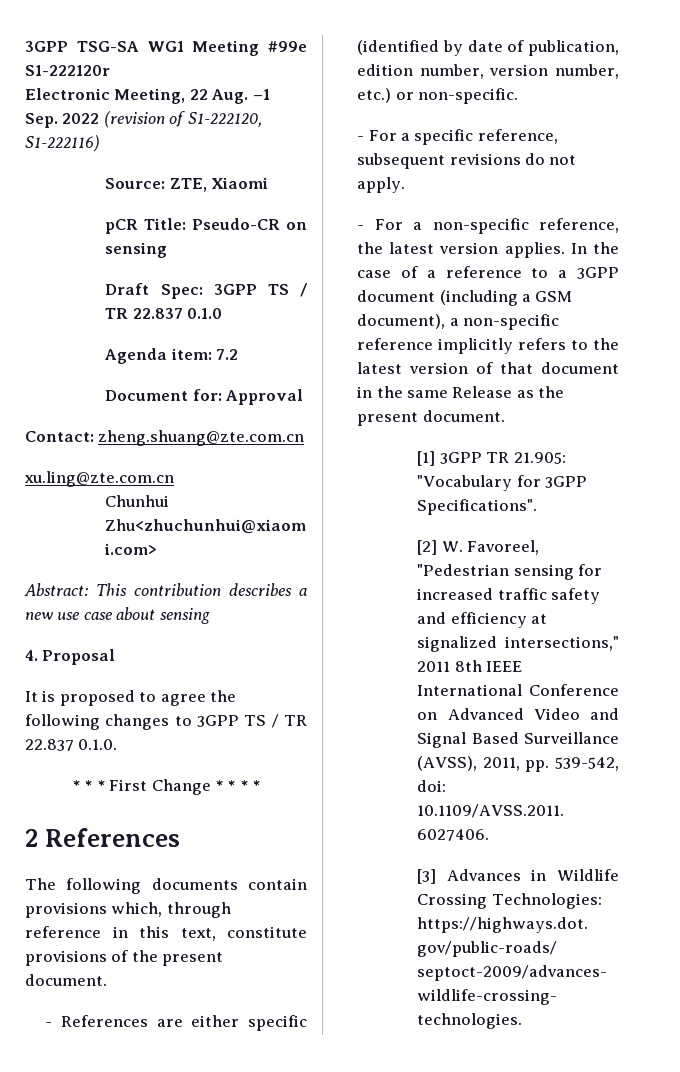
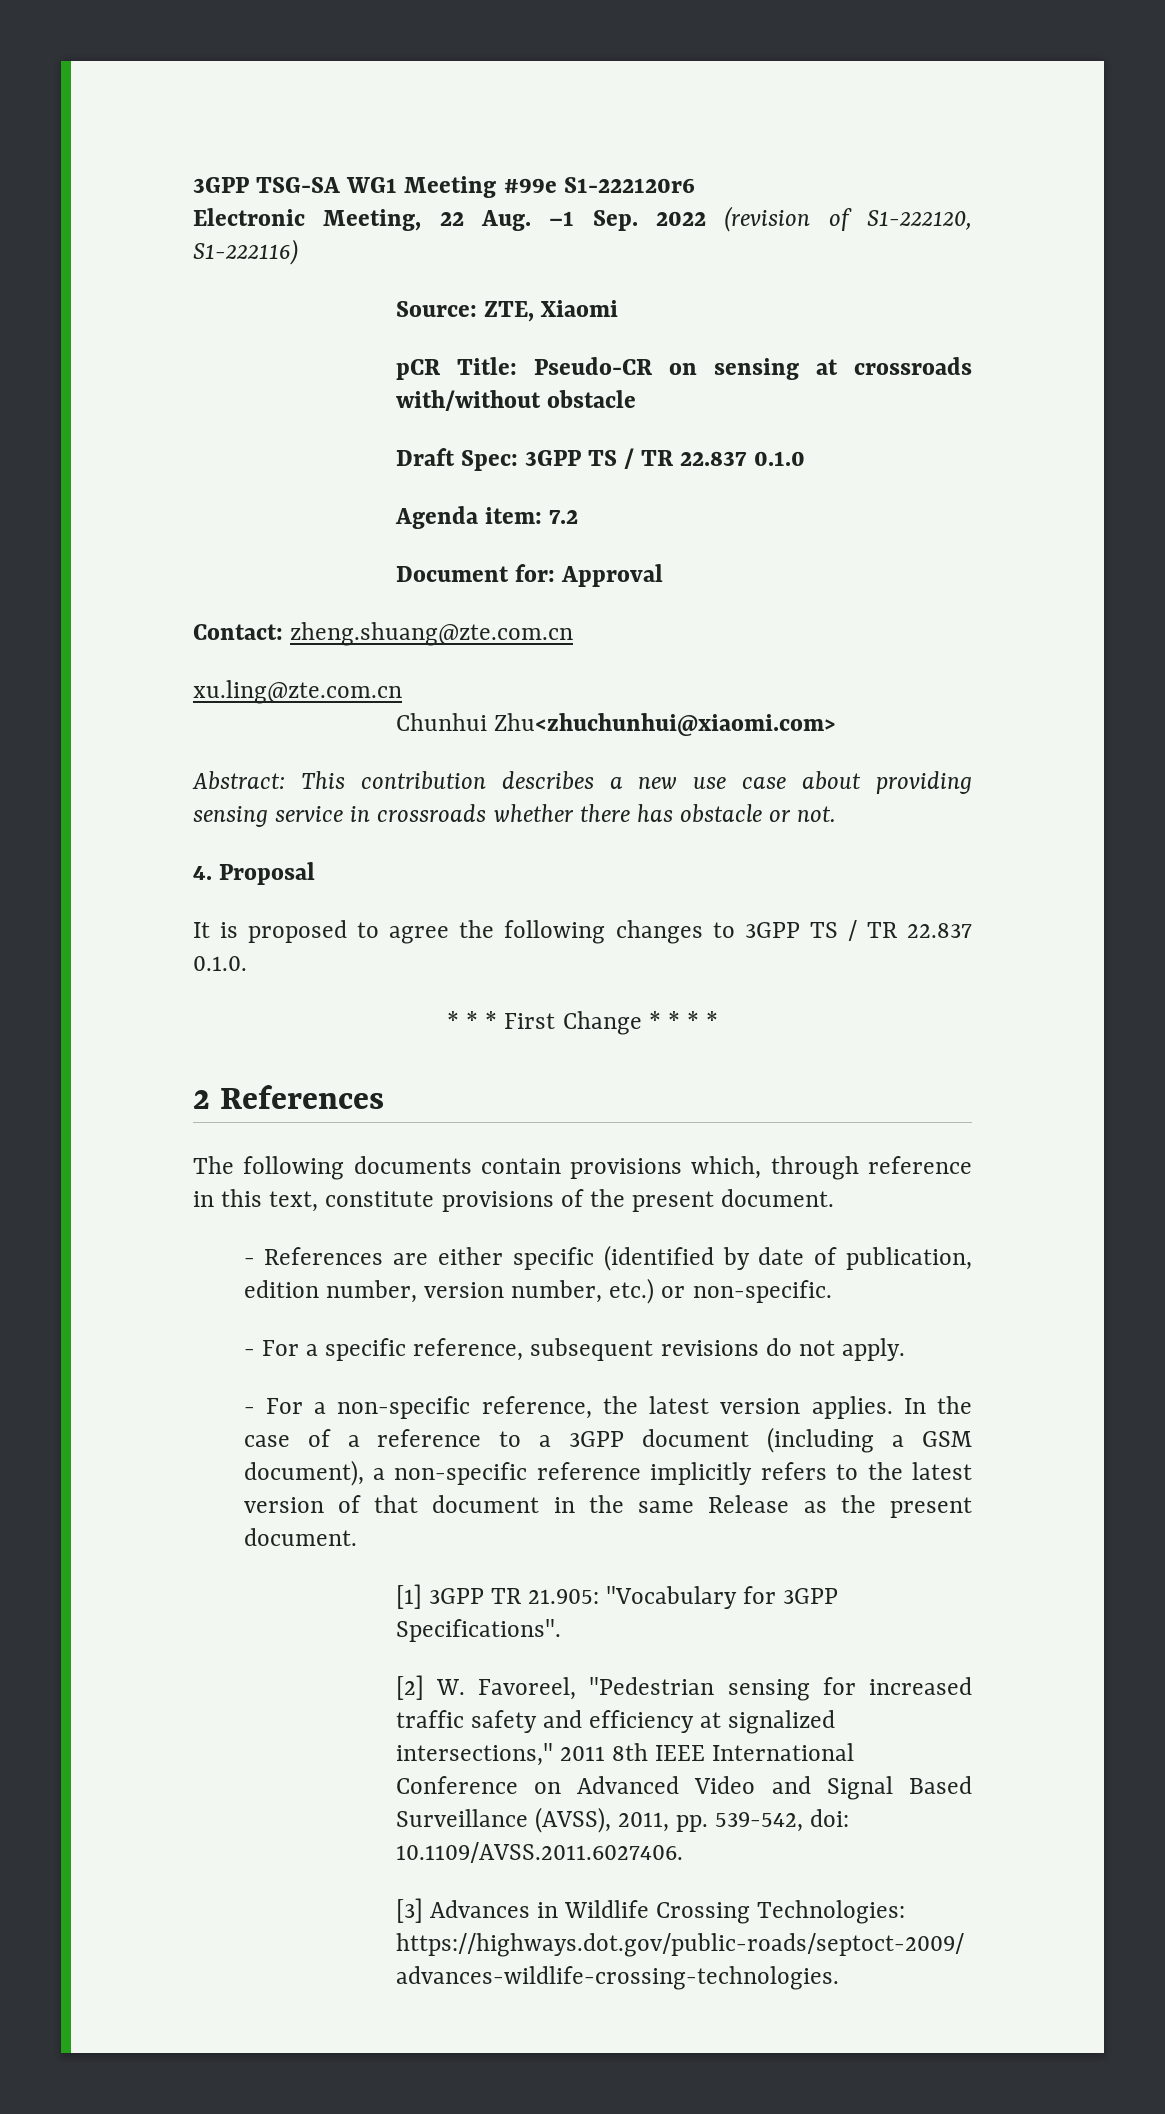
- 3GPP TSG-SA WG1 Meeting #99e S1-222120r
+ 3GPP TSG-SA WG1 Meeting #99e S1-222120r6
- pCR Title: Pseudo-CR on sensing
+ pCR Title: Pseudo-CR on sensing at crossroads with/without obstacle
- Abstract: This contribution describes a new use case about sensing
+ Abstract: This contribution describes a new use case about providing sensing service in crossroads whether there has obstacle or not.

